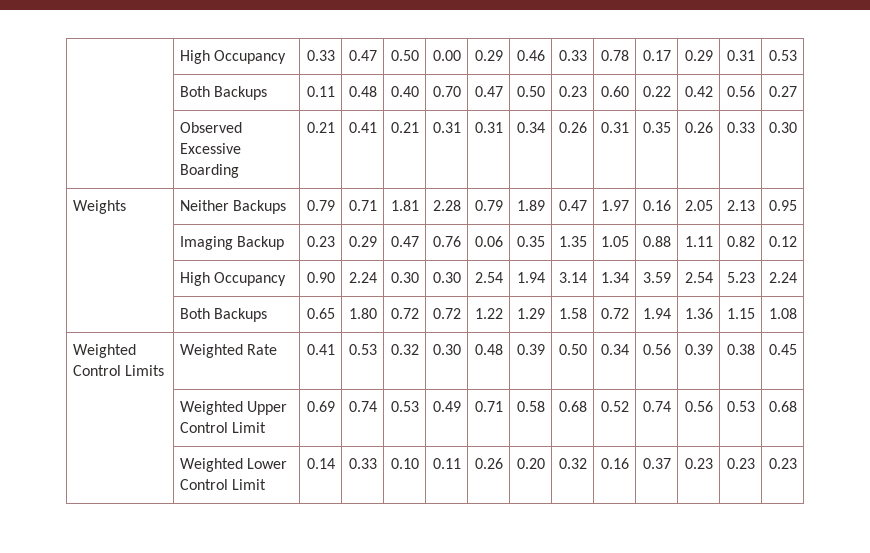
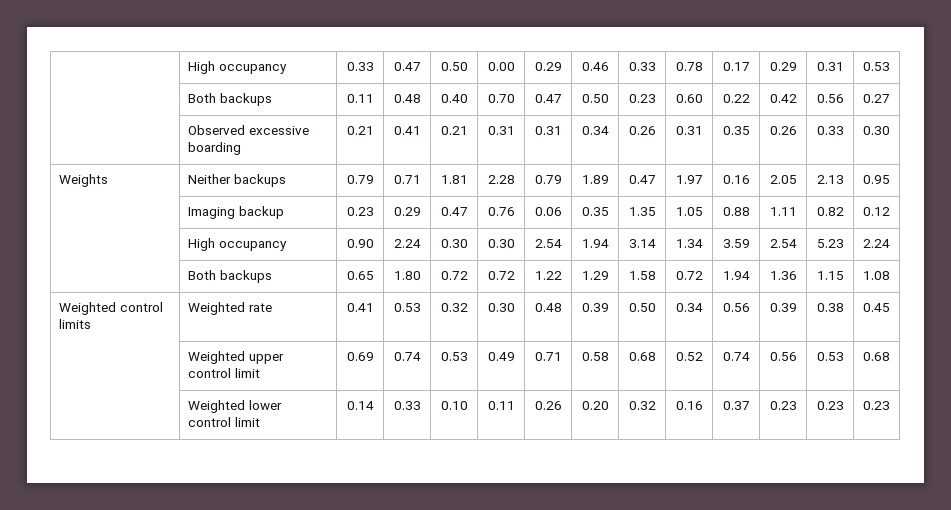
- | High Occupancy | 0.33 | 0.47 | 0.50 | 0.00 | 0.29 | 0.46 | 0.33 | 0.78 | 0.17 | 0.29 | 0.31 | 0.53
+ | High occupancy | 0.33 | 0.47 | 0.50 | 0.00 | 0.29 | 0.46 | 0.33 | 0.78 | 0.17 | 0.29 | 0.31 | 0.53
- | Both Backups | 0.11 | 0.48 | 0.40 | 0.70 | 0.47 | 0.50 | 0.23 | 0.60 | 0.22 | 0.42 | 0.56 | 0.27
+ | Both backups | 0.11 | 0.48 | 0.40 | 0.70 | 0.47 | 0.50 | 0.23 | 0.60 | 0.22 | 0.42 | 0.56 | 0.27
- | Observed Excessive Boarding | 0.21 | 0.41 | 0.21 | 0.31 | 0.31 | 0.34 | 0.26 | 0.31 | 0.35 | 0.26 | 0.33 | 0.30
+ | Observed excessive boarding | 0.21 | 0.41 | 0.21 | 0.31 | 0.31 | 0.34 | 0.26 | 0.31 | 0.35 | 0.26 | 0.33 | 0.30
- Weights | Neither Backups | 0.79 | 0.71 | 1.81 | 2.28 | 0.79 | 1.89 | 0.47 | 1.97 | 0.16 | 2.05 | 2.13 | 0.95
+ Weights | Neither backups | 0.79 | 0.71 | 1.81 | 2.28 | 0.79 | 1.89 | 0.47 | 1.97 | 0.16 | 2.05 | 2.13 | 0.95
- | Imaging Backup | 0.23 | 0.29 | 0.47 | 0.76 | 0.06 | 0.35 | 1.35 | 1.05 | 0.88 | 1.11 | 0.82 | 0.12
+ | Imaging backup | 0.23 | 0.29 | 0.47 | 0.76 | 0.06 | 0.35 | 1.35 | 1.05 | 0.88 | 1.11 | 0.82 | 0.12
- | High Occupancy | 0.90 | 2.24 | 0.30 | 0.30 | 2.54 | 1.94 | 3.14 | 1.34 | 3.59 | 2.54 | 5.23 | 2.24
+ | High occupancy | 0.90 | 2.24 | 0.30 | 0.30 | 2.54 | 1.94 | 3.14 | 1.34 | 3.59 | 2.54 | 5.23 | 2.24
- | Both Backups | 0.65 | 1.80 | 0.72 | 0.72 | 1.22 | 1.29 | 1.58 | 0.72 | 1.94 | 1.36 | 1.15 | 1.08
+ | Both backups | 0.65 | 1.80 | 0.72 | 0.72 | 1.22 | 1.29 | 1.58 | 0.72 | 1.94 | 1.36 | 1.15 | 1.08
- Weighted Control Limits | Weighted Rate | 0.41 | 0.53 | 0.32 | 0.30 | 0.48 | 0.39 | 0.50 | 0.34 | 0.56 | 0.39 | 0.38 | 0.45
+ Weighted control limits | Weighted rate | 0.41 | 0.53 | 0.32 | 0.30 | 0.48 | 0.39 | 0.50 | 0.34 | 0.56 | 0.39 | 0.38 | 0.45
- | Weighted Upper Control Limit | 0.69 | 0.74 | 0.53 | 0.49 | 0.71 | 0.58 | 0.68 | 0.52 | 0.74 | 0.56 | 0.53 | 0.68
+ | Weighted upper control limit | 0.69 | 0.74 | 0.53 | 0.49 | 0.71 | 0.58 | 0.68 | 0.52 | 0.74 | 0.56 | 0.53 | 0.68
- | Weighted Lower Control Limit | 0.14 | 0.33 | 0.10 | 0.11 | 0.26 | 0.20 | 0.32 | 0.16 | 0.37 | 0.23 | 0.23 | 0.23
+ | Weighted lower control limit | 0.14 | 0.33 | 0.10 | 0.11 | 0.26 | 0.20 | 0.32 | 0.16 | 0.37 | 0.23 | 0.23 | 0.23

